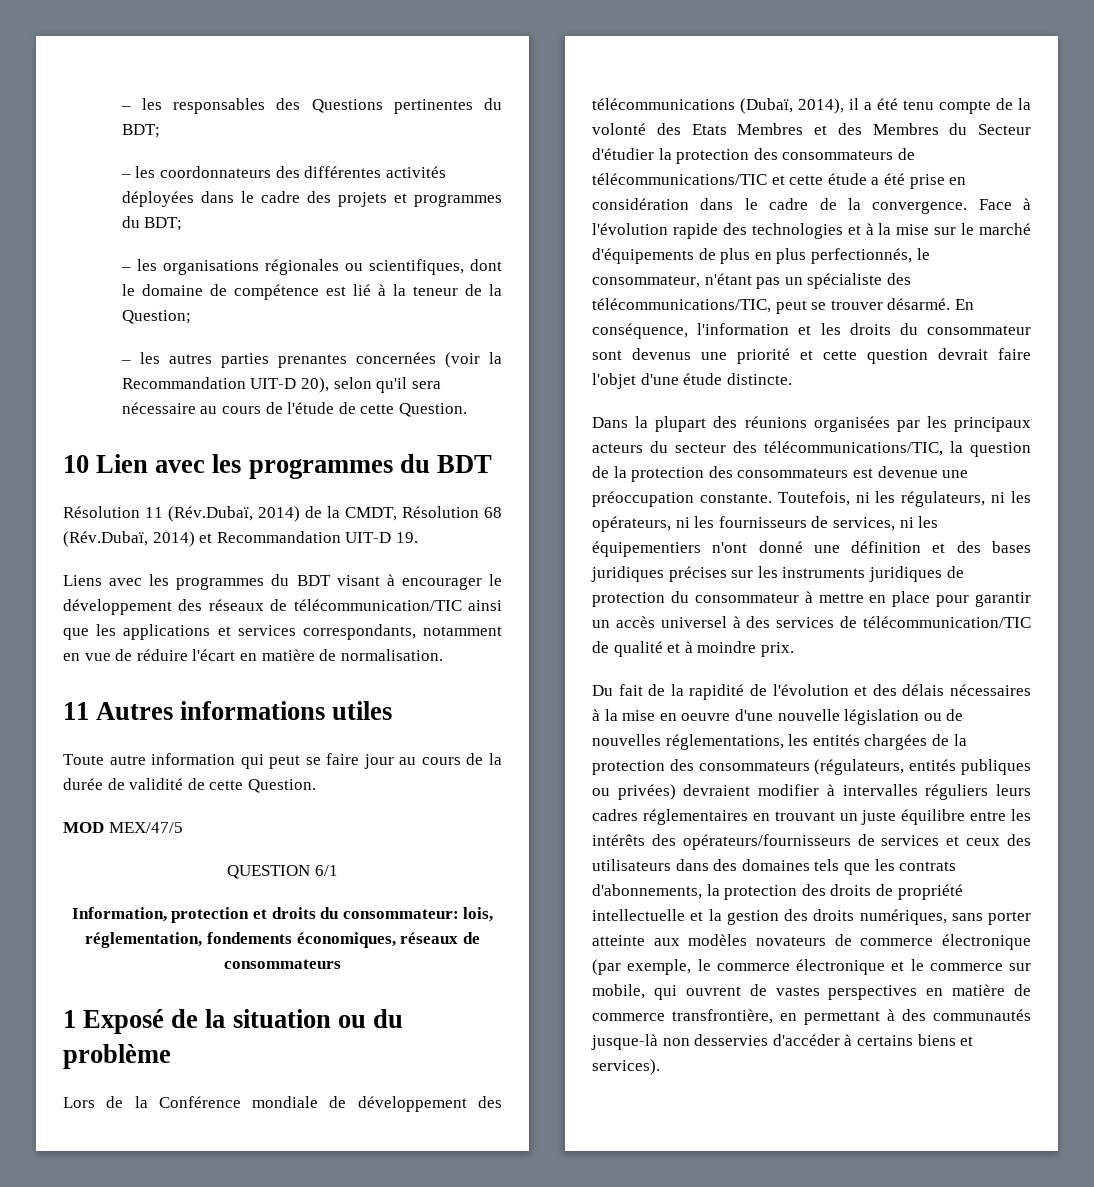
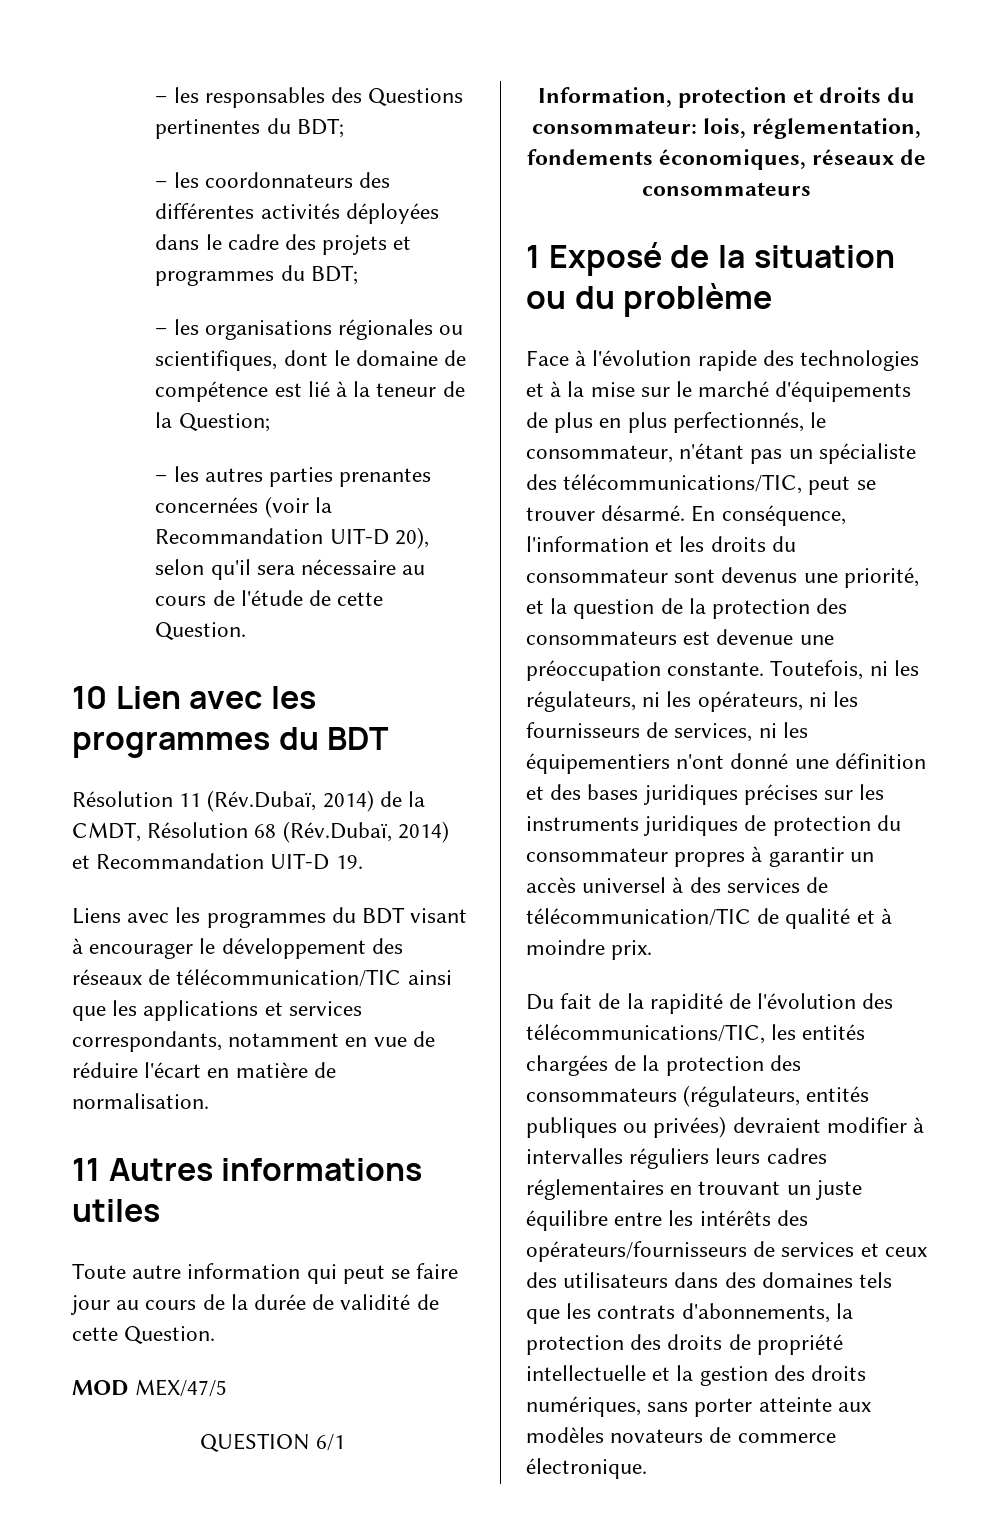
- Lors de la Conférence mondiale de développement des télécommunications (Dubaï, 2014), il a été tenu compte de la volonté des Etats Membres et des Membres du Secteur d'étudier la protection des consommateurs de télécommunications/TIC et cette étude a été prise en considération dans le cadre de la convergence.
- En conséquence, l'information et les droits du consommateur sont devenus une priorité et cette question devrait faire l'objet d'une étude distincte.
- Dans la plupart des réunions organisées par les principaux acteurs du secteur des télécommunications/TIC, la question de la protection des consommateurs est devenue une préoccupation constante.
+ En conséquence, l'information et les droits du consommateur sont devenus une priorité, et la question de la protection des consommateurs est devenue une préoccupation constante.
- Toutefois, ni les régulateurs, ni les opérateurs, ni les fournisseurs de services, ni les équipementiers n'ont donné une définition et des bases juridiques précises sur les instruments juridiques de protection du consommateur à mettre en place pour garantir un accès universel à des services de télécommunication/TIC de qualité et à moindre prix.
+ Toutefois, ni les régulateurs, ni les opérateurs, ni les fournisseurs de services, ni les équipementiers n'ont donné une définition et des bases juridiques précises sur les instruments juridiques de protection du consommateur propres à garantir un accès universel à des services de télécommunication/TIC de qualité et à moindre prix.
- Du fait de la rapidité de l'évolution et des délais nécessaires à la mise en oeuvre d'une nouvelle législation ou de nouvelles réglementations, les entités chargées de la protection des consommateurs (régulateurs, entités publiques ou privées) devraient modifier à intervalles réguliers leurs cadres réglementaires en trouvant un juste équilibre entre les intérêts des opérateurs/fournisseurs de services et ceux des utilisateurs dans des domaines tels que les contrats d'abonnements, la protection des droits de propriété intellectuelle et la gestion des droits numériques, sans porter atteinte aux modèles novateurs de commerce électronique (par exemple, le commerce électronique et le commerce sur mobile, qui ouvrent de vastes perspectives en matière de commerce transfrontière, en permettant à des communautés jusque-là non desservies d'accéder à certains biens et services).
+ Du fait de la rapidité de l'évolution des télécommunications/TIC, les entités chargées de la protection des consommateurs (régulateurs, entités publiques ou privées) devraient modifier à intervalles réguliers leurs cadres réglementaires en trouvant un juste équilibre entre les intérêts des opérateurs/fournisseurs de services et ceux des utilisateurs dans des domaines tels que les contrats d'abonnements, la protection des droits de propriété intellectuelle et la gestion des droits numériques, sans porter atteinte aux modèles novateurs de commerce électronique.

